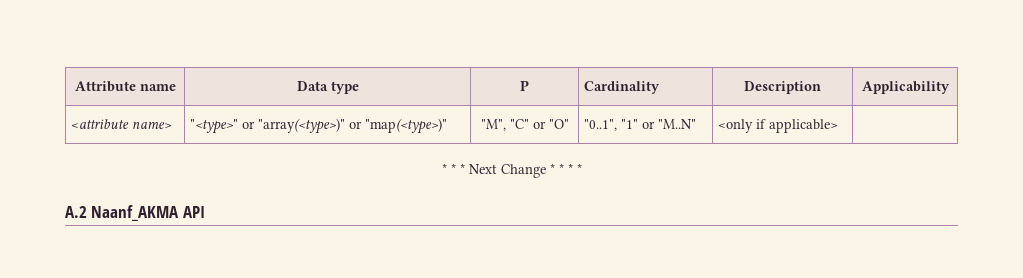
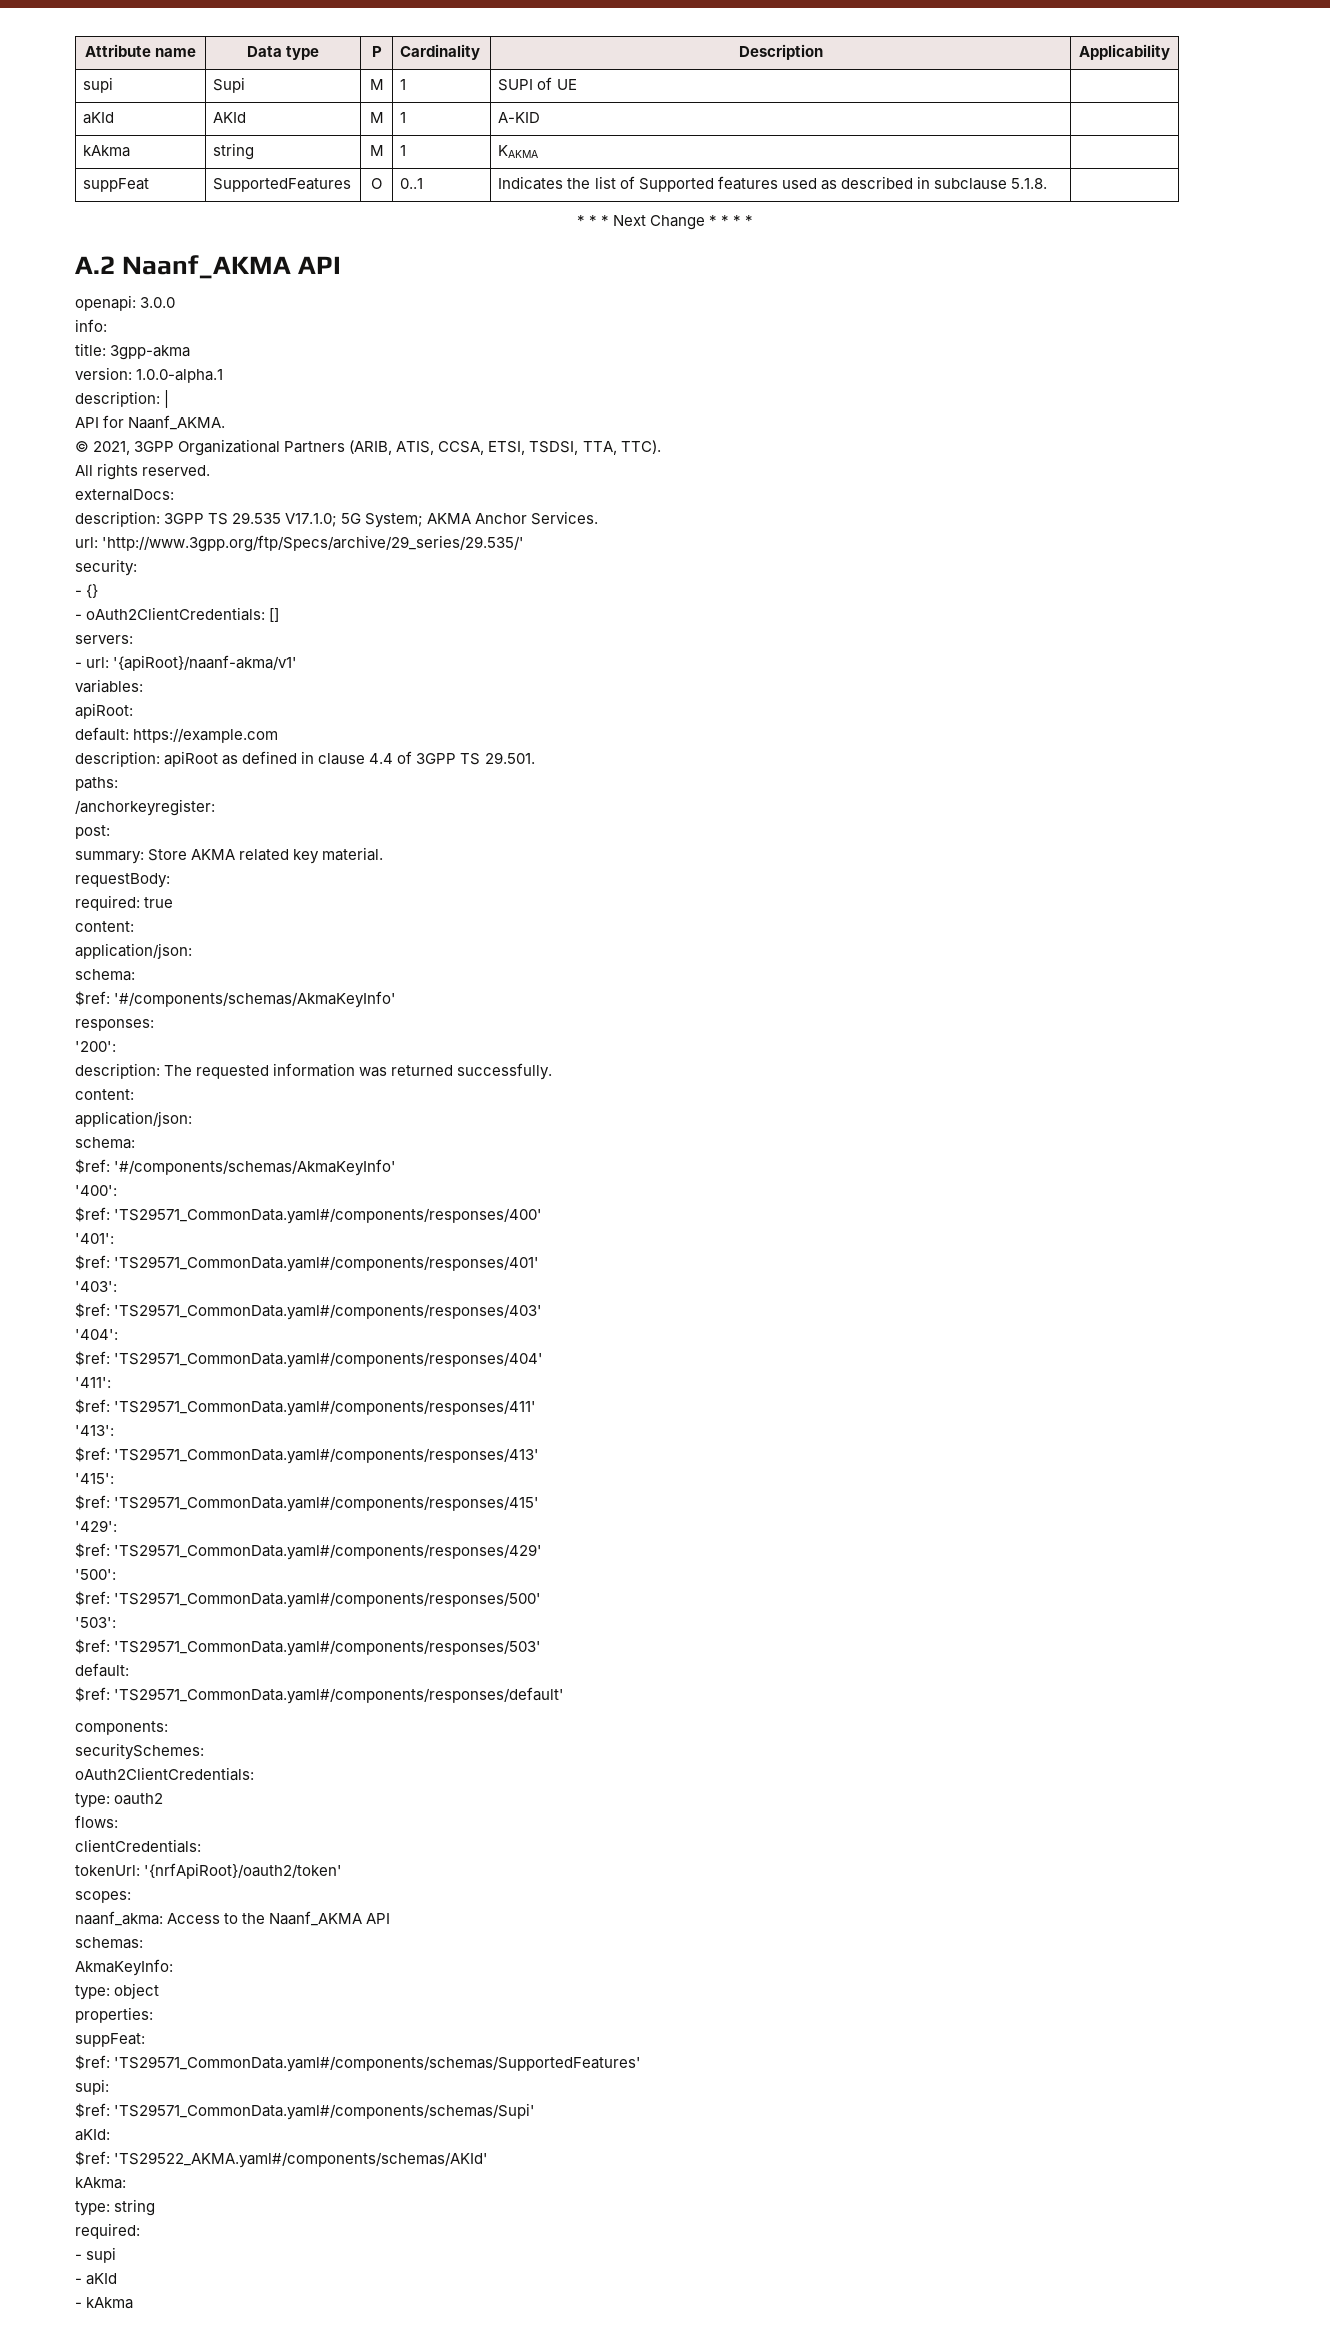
- <attribute name> | "<type>" or "array(<type>)" or "map(<type>)" | "M", "C" or "O" | "0..1", "1" or "M..N" | <only if applicable> |
+ supi | Supi | M | 1 | SUPI of UE |
+ aKId | AKId | M | 1 | A-KID |
+ kAkma | string | M | 1 | KAKMA |
+ suppFeat | SupportedFeatures | O | 0..1 | Indicates the list of Supported features used as described in subclause 5.1.8. |
+ openapi: 3.0.0
+ info:
+ title: 3gpp-akma
+ version: 1.0.0-alpha.1
+ description: |
+ API for Naanf_AKMA.
+ © 2021, 3GPP Organizational Partners (ARIB, ATIS, CCSA, ETSI, TSDSI, TTA, TTC).
+ All rights reserved.
+ externalDocs:
+ description: 3GPP TS 29.535 V17.1.0; 5G System; AKMA Anchor Services.
+ url: 'http://www.3gpp.org/ftp/Specs/archive/29_series/29.535/'
+ security:
+ - {}
+ - oAuth2ClientCredentials: []
+ servers:
+ - url: '{apiRoot}/naanf-akma/v1'
+ variables:
+ apiRoot:
+ default: https://example.com
+ description: apiRoot as defined in clause 4.4 of 3GPP TS 29.501.
+ paths:
+ /anchorkeyregister:
+ post:
+ summary: Store AKMA related key material.
+ requestBody:
+ required: true
+ content:
+ application/json:
+ schema:
+ $ref: '#/components/schemas/AkmaKeyInfo'
+ responses:
+ '200':
+ description: The requested information was returned successfully.
+ content:
+ application/json:
+ schema:
+ $ref: '#/components/schemas/AkmaKeyInfo'
+ '400':
+ $ref: 'TS29571_CommonData.yaml#/components/responses/400'
+ '401':
+ $ref: 'TS29571_CommonData.yaml#/components/responses/401'
+ '403':
+ $ref: 'TS29571_CommonData.yaml#/components/responses/403'
+ '404':
+ $ref: 'TS29571_CommonData.yaml#/components/responses/404'
+ '411':
+ $ref: 'TS29571_CommonData.yaml#/components/responses/411'
+ '413':
+ $ref: 'TS29571_CommonData.yaml#/components/responses/413'
+ '415':
+ $ref: 'TS29571_CommonData.yaml#/components/responses/415'
+ '429':
+ $ref: 'TS29571_CommonData.yaml#/components/responses/429'
+ '500':
+ $ref: 'TS29571_CommonData.yaml#/components/responses/500'
+ '503':
+ $ref: 'TS29571_CommonData.yaml#/components/responses/503'
+ default:
+ $ref: 'TS29571_CommonData.yaml#/components/responses/default'
+ components:
+ securitySchemes:
+ oAuth2ClientCredentials:
+ type: oauth2
+ flows:
+ clientCredentials:
+ tokenUrl: '{nrfApiRoot}/oauth2/token'
+ scopes:
+ naanf_akma: Access to the Naanf_AKMA API
+ schemas:
+ AkmaKeyInfo:
+ type: object
+ properties:
+ suppFeat:
+ $ref: 'TS29571_CommonData.yaml#/components/schemas/SupportedFeatures'
+ supi:
+ $ref: 'TS29571_CommonData.yaml#/components/schemas/Supi'
+ aKId:
+ $ref: 'TS29522_AKMA.yaml#/components/schemas/AKId'
+ kAkma:
+ type: string
+ required:
+ - supi
+ - aKId
+ - kAkma

